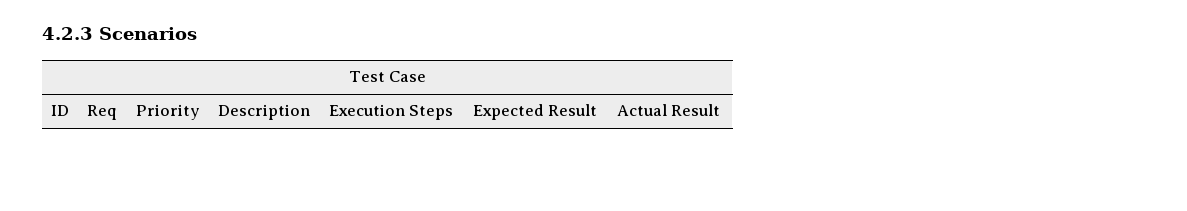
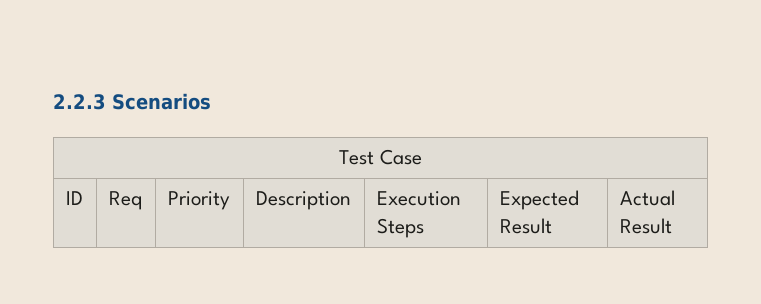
- 4.2.3 Scenarios
+ 2.2.3 Scenarios

